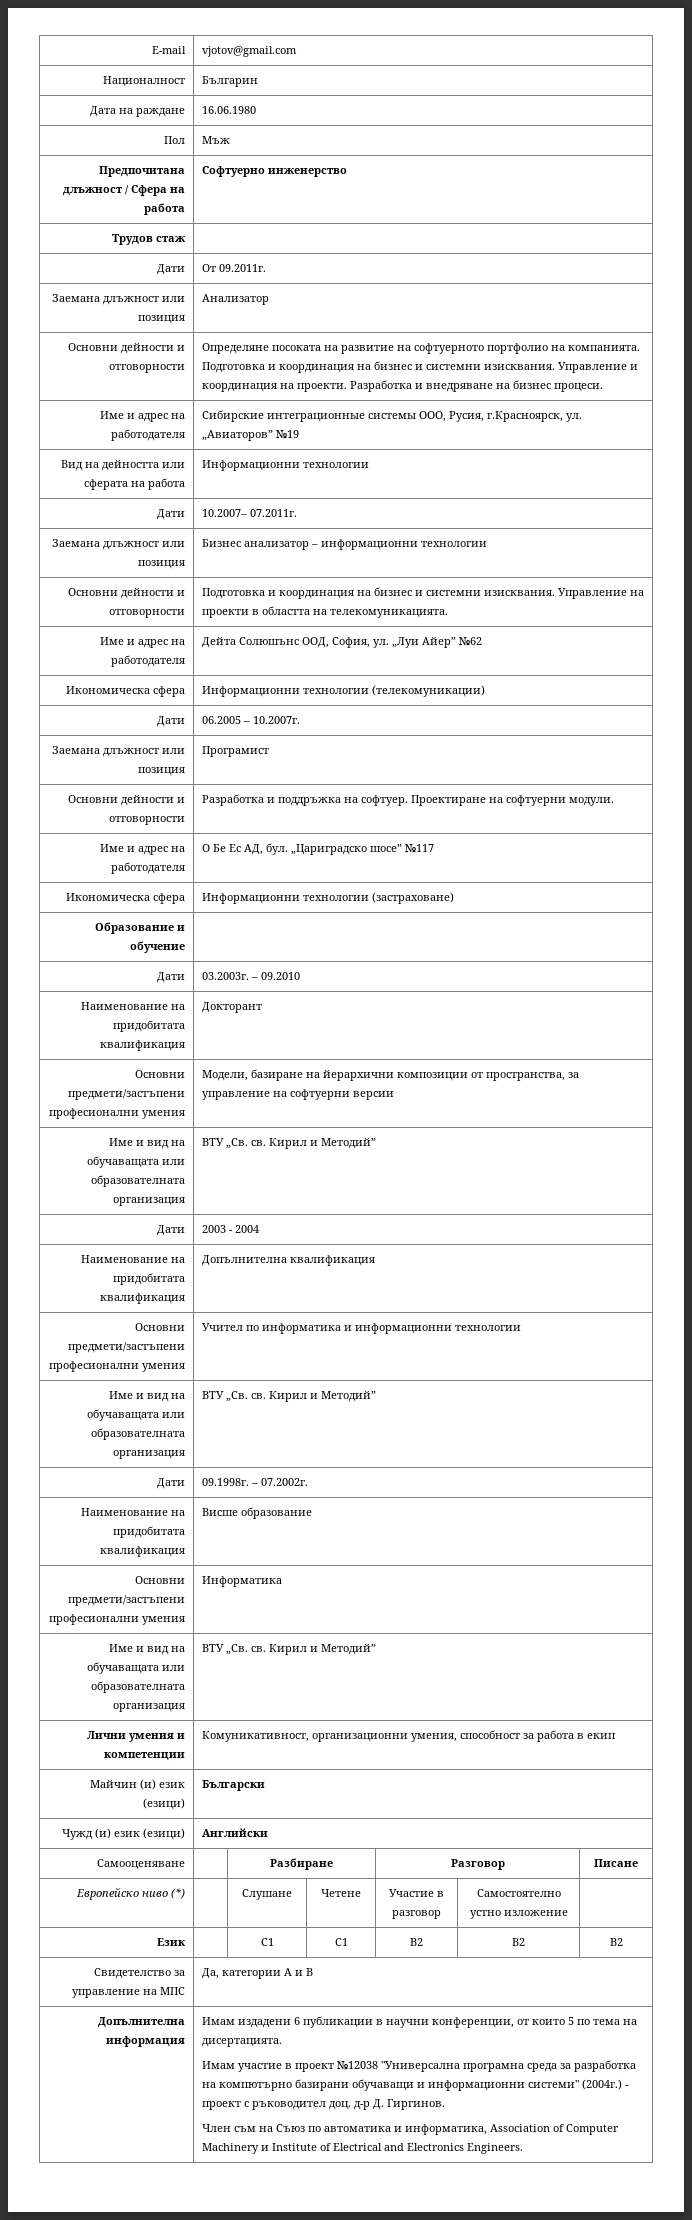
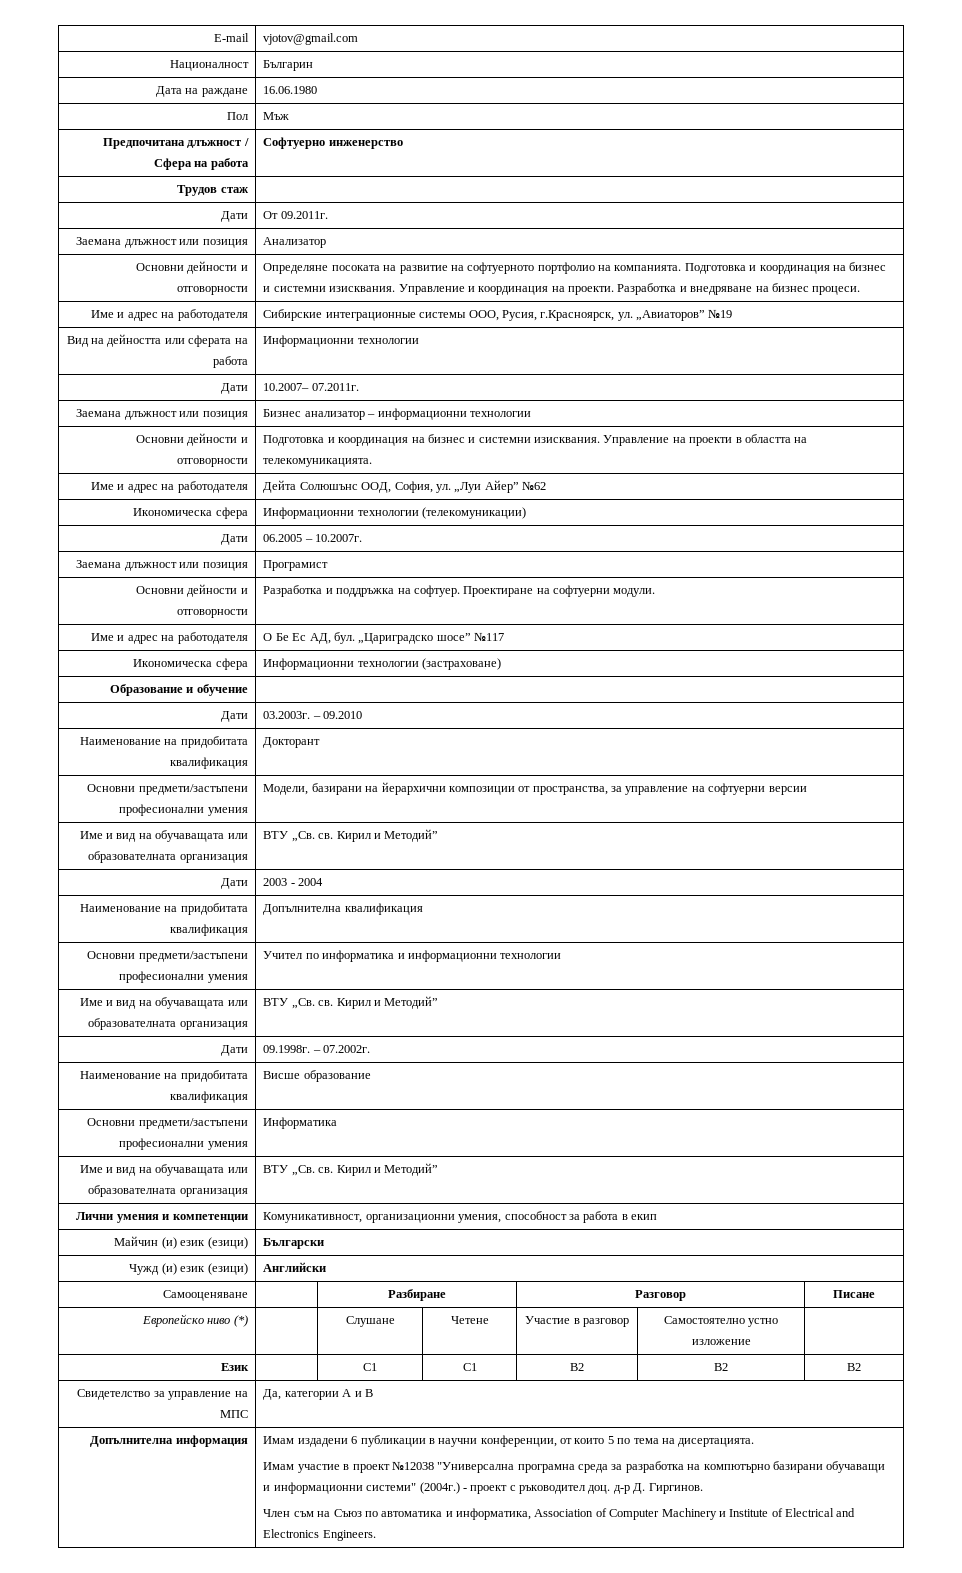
- Основни предмети/застъпени професионални умения | Модели, базиране на йерархични композиции от пространства, за управление на софтуерни версии
+ Основни предмети/застъпени професионални умения | Модели, базирани на йерархични композиции от пространства, за управление на софтуерни версии

